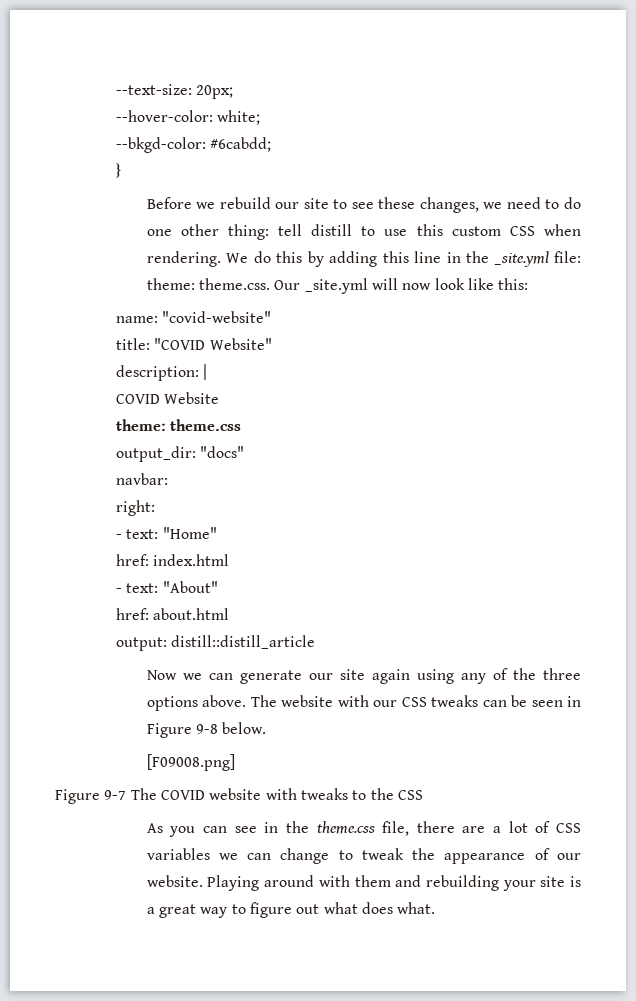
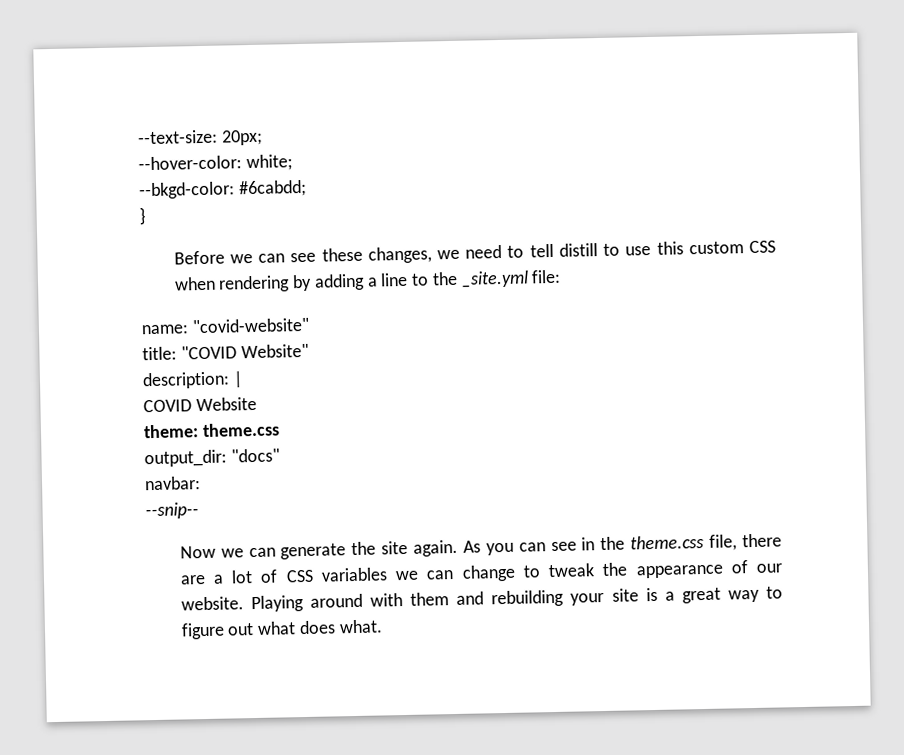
- Before we rebuild our site to see these changes, we need to do one other thing: tell distill to use this custom CSS when rendering. We do this by adding this line in the _site.yml file: theme: theme.css. Our _site.yml will now look like this:
+ Before we can see these changes, we need to tell distill to use this custom CSS when rendering by adding a line to the _site.yml file:
- right:
- - text: "Home"
- href: index.html
- - text: "About"
- href: about.html
- output: distill::distill_article
- Now we can generate our site again using any of the three options above. The website with our CSS tweaks can be seen in Figure 9-8 below.
- [F09008.png]
- Figure 9-7 The COVID website with tweaks to the CSS
- As you can see in the theme.css file, there are a lot of CSS variables we can change to tweak the appearance of our website.
+ --snip--
+ Now we can generate the site again. As you can see in the theme.css file, there are a lot of CSS variables we can change to tweak the appearance of our website.

